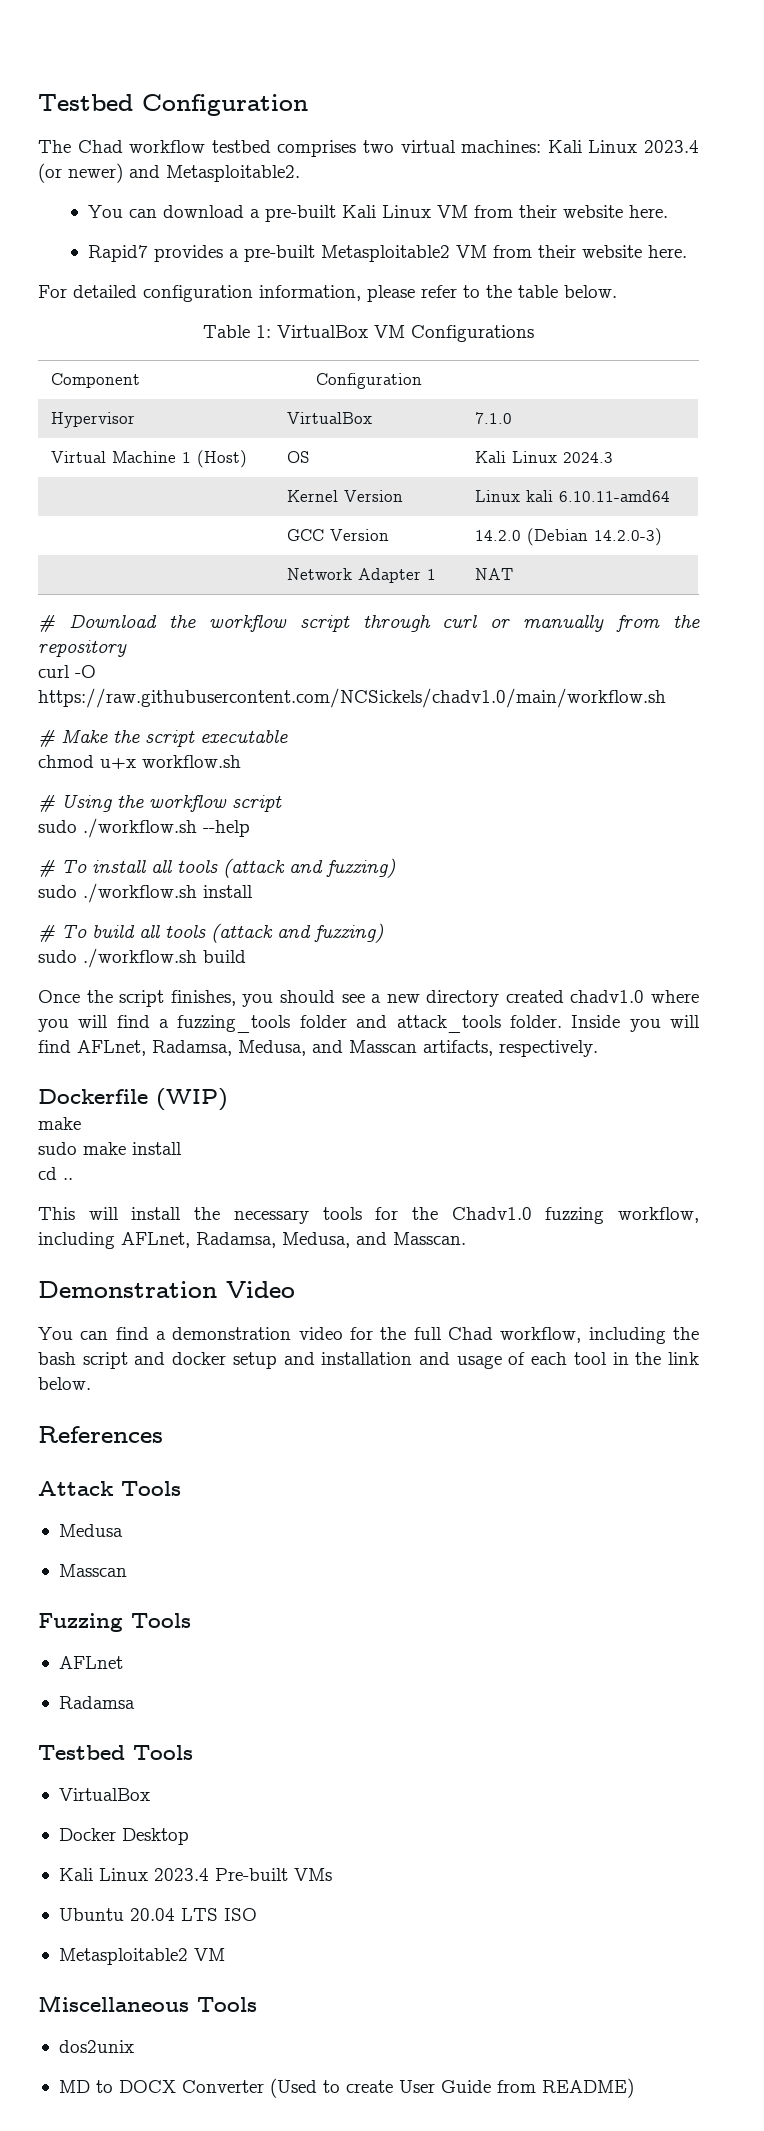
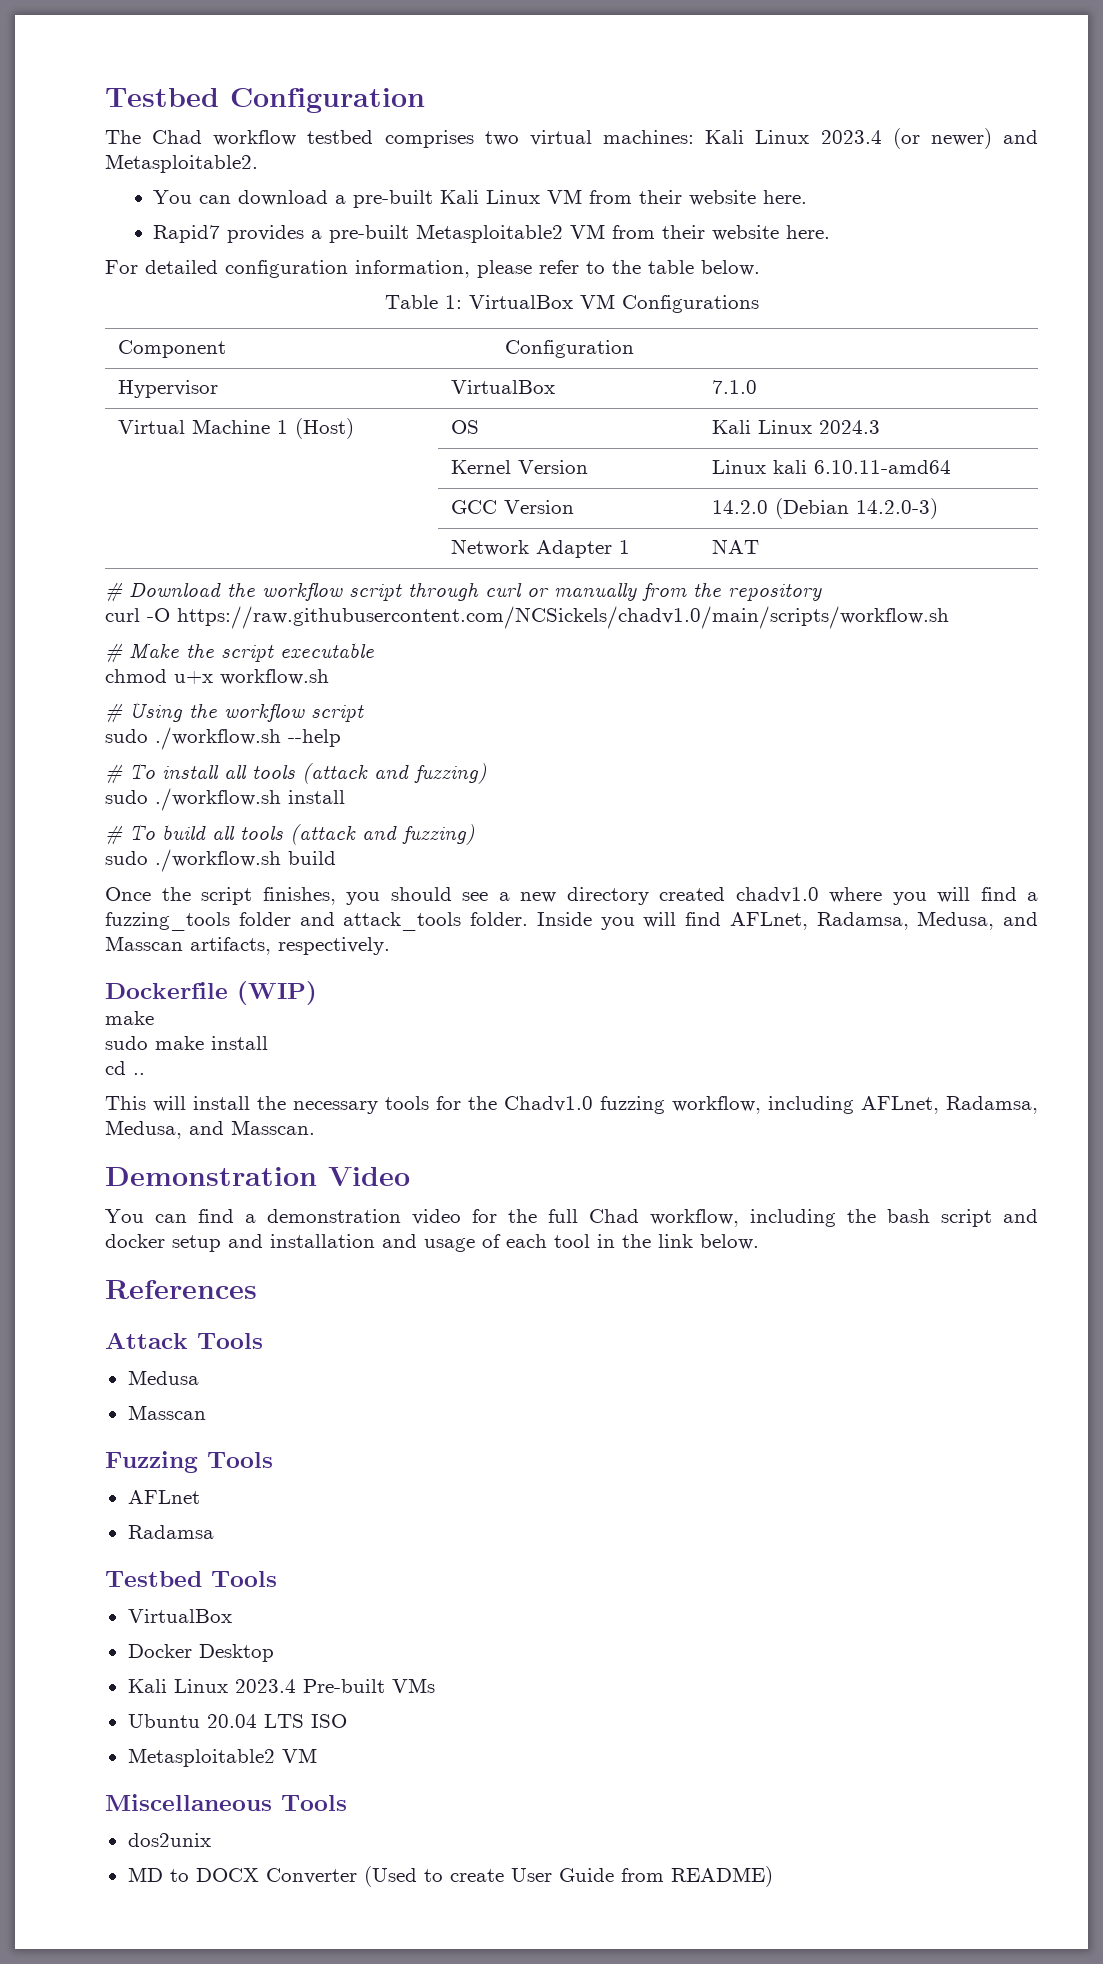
- curl -O https://raw.githubusercontent.com/NCSickels/chadv1.0/main/workflow.sh
+ curl -O https://raw.githubusercontent.com/NCSickels/chadv1.0/main/scripts/workflow.sh

